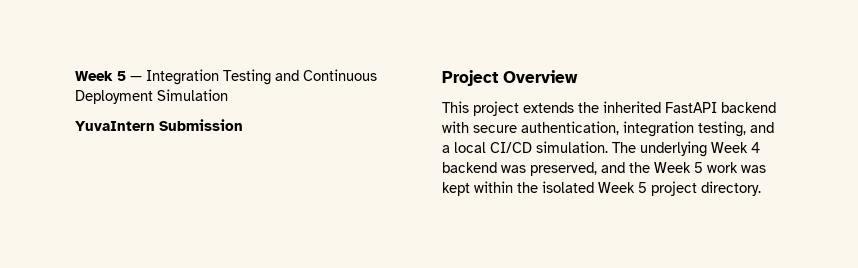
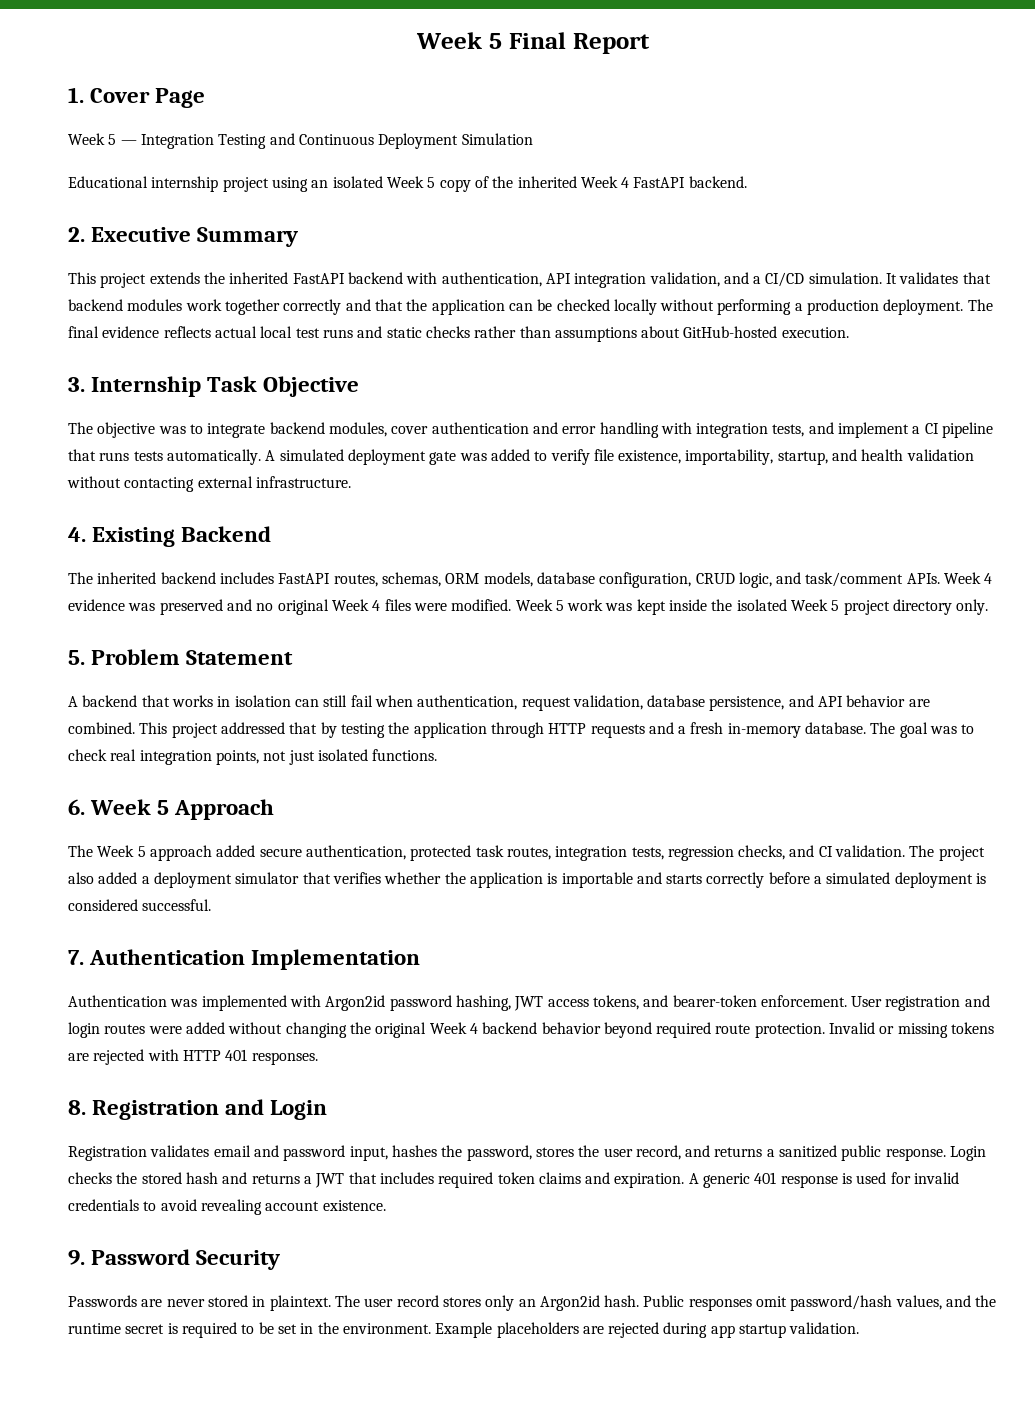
+ Week 5 Final Report
+ 1. Cover Page
- YuvaIntern Submission
- Project Overview
+ Educational internship project using an isolated Week 5 copy of the inherited Week 4 FastAPI backend.
+ 2. Executive Summary
- This project extends the inherited FastAPI backend with secure authentication, integration testing, and a local CI/CD simulation.
+ This project extends the inherited FastAPI backend with authentication, API integration validation, and a CI/CD simulation.
- The underlying Week 4 backend was preserved, and the Week 5 work was kept within the isolated Week 5 project directory.
+ It validates that backend modules work together correctly and that the application can be checked locally without performing a production deployment. The final evidence reflects actual local test runs and static checks rather than assumptions about GitHub-hosted execution.
+ 3. Internship Task Objective
+ The objective was to integrate backend modules, cover authentication and error handling with integration tests, and implement a CI pipeline that runs tests automatically. A simulated deployment gate was added to verify file existence, importability, startup, and health validation without contacting external infrastructure.
+ 4. Existing Backend
+ The inherited backend includes FastAPI routes, schemas, ORM models, database configuration, CRUD logic, and task/comment APIs. Week 4 evidence was preserved and no original Week 4 files were modified. Week 5 work was kept inside the isolated Week 5 project directory only.
+ 5. Problem Statement
+ A backend that works in isolation can still fail when authentication, request validation, database persistence, and API behavior are combined. This project addressed that by testing the application through HTTP requests and a fresh in-memory database. The goal was to check real integration points, not just isolated functions.
+ 6. Week 5 Approach
+ The Week 5 approach added secure authentication, protected task routes, integration tests, regression checks, and CI validation. The project also added a deployment simulator that verifies whether the application is importable and starts correctly before a simulated deployment is considered successful.
+ 7. Authentication Implementation
+ Authentication was implemented with Argon2id password hashing, JWT access tokens, and bearer-token enforcement. User registration and login routes were added without changing the original Week 4 backend behavior beyond required route protection. Invalid or missing tokens are rejected with HTTP 401 responses.
+ 8. Registration and Login
+ Registration validates email and password input, hashes the password, stores the user record, and returns a sanitized public response. Login checks the stored hash and returns a JWT that includes required token claims and expiration. A generic 401 response is used for invalid credentials to avoid revealing account existence.
+ 9. Password Security
+ Passwords are never stored in plaintext. The user record stores only an Argon2id hash. Public responses omit password/hash values, and the runtime secret is required to be set in the environment. Example placeholders are rejected during app startup validation.

